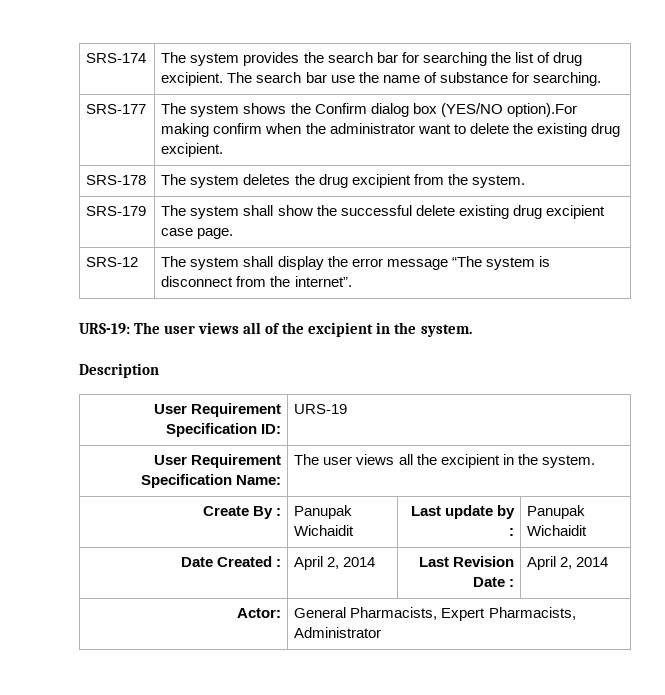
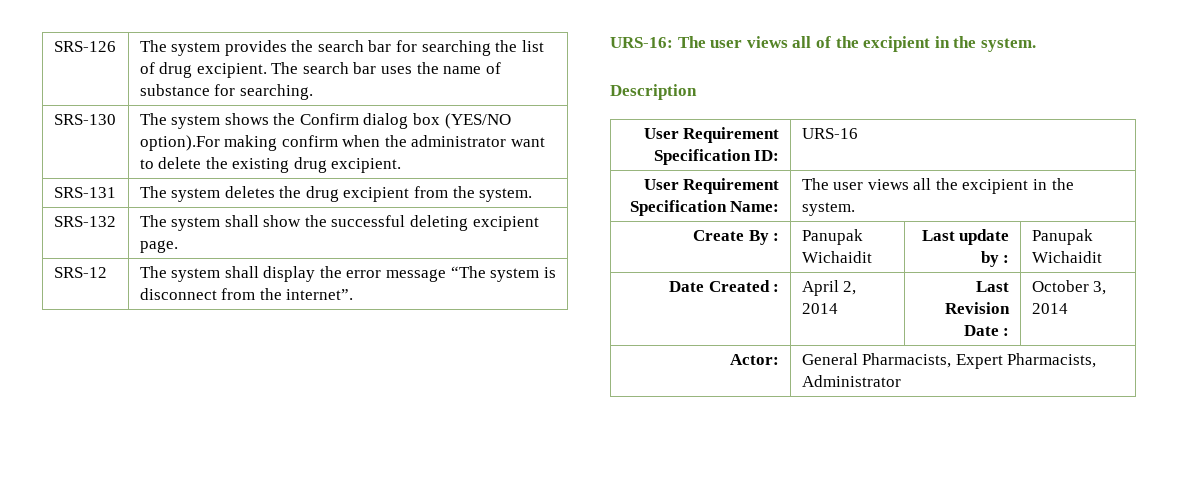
- SRS-174 | The system provides the search bar for searching the list of drug excipient. The search bar use the name of substance for searching.
+ SRS-126 | The system provides the search bar for searching the list of drug excipient. The search bar uses the name of substance for searching.
- SRS-177 | The system shows the Confirm dialog box (YES/NO option).For making confirm when the administrator want to delete the existing drug excipient.
+ SRS-130 | The system shows the Confirm dialog box (YES/NO option).For making confirm when the administrator want to delete the existing drug excipient.
- SRS-178 | The system deletes the drug excipient from the system.
+ SRS-131 | The system deletes the drug excipient from the system.
- SRS-179 | The system shall show the successful delete existing drug excipient case page.
+ SRS-132 | The system shall show the successful deleting excipient page.
- URS-19: The user views all of the excipient in the system.
+ URS-16: The user views all of the excipient in the system.
- User Requirement Specification ID: | URS-19
+ User Requirement Specification ID: | URS-16
- Date Created : | April 2, 2014 | Last Revision Date : | April 2, 2014
+ Date Created : | April 2, 2014 | Last Revision Date : | October 3, 2014

